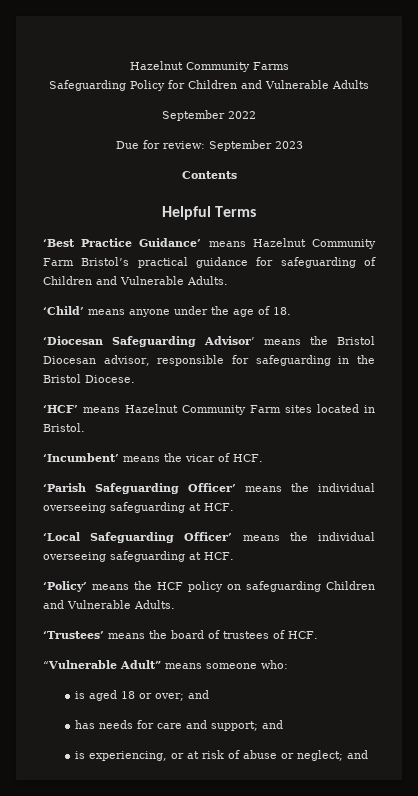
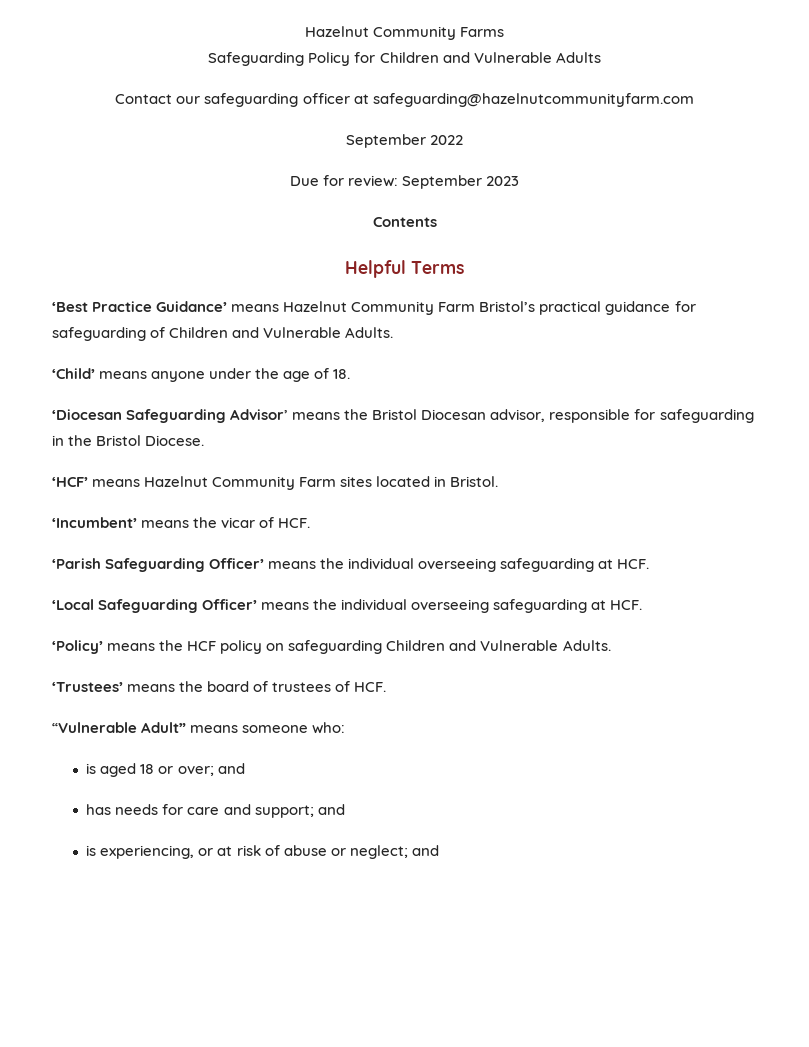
+ Contact our safeguarding officer at safeguarding@hazelnutcommunityfarm.com

